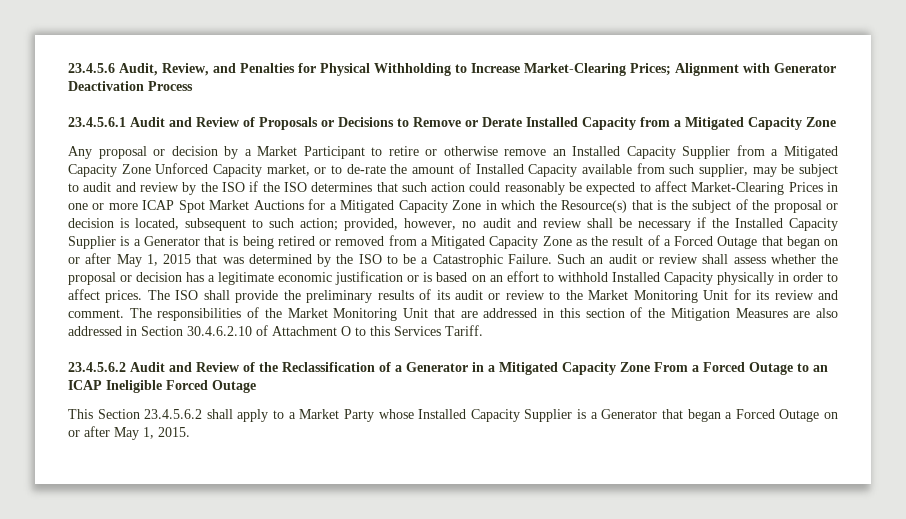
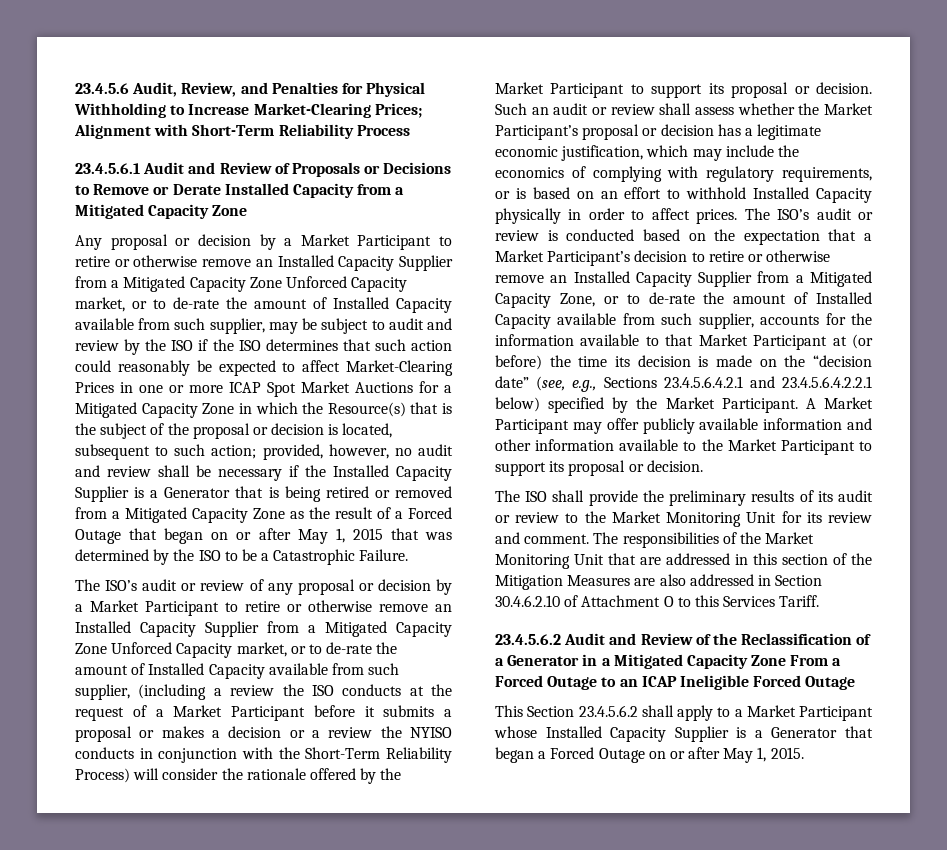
- 23.4.5.6 Audit, Review, and Penalties for Physical Withholding to Increase Market-Clearing Prices; Alignment with Generator Deactivation Process
+ 23.4.5.6 Audit, Review, and Penalties for Physical Withholding to Increase Market-Clearing Prices; Alignment with Short-Term Reliability Process
- provided, however, no audit and review shall be necessary if the Installed Capacity Supplier is a Generator that is being retired or removed from a Mitigated Capacity Zone as the result of a Forced Outage that began on or after May 1, 2015 that was determined by the ISO to be a Catastrophic Failure. Such an audit or review shall assess whether the proposal or decision has a legitimate economic justification or is based on an effort to withhold Installed Capacity physically in order to affect prices.
+ provided, however, no audit and review shall be necessary if the Installed Capacity Supplier is a Generator that is being retired or removed from a Mitigated Capacity Zone as the result of a Forced Outage that began on or after May 1, 2015 that was determined by the ISO to be a Catastrophic Failure.
+ The ISO’s audit or review of any proposal or decision by a Market Participant to retire or otherwise remove an Installed Capacity Supplier from a Mitigated Capacity Zone Unforced Capacity market, or to de-rate the amount of Installed Capacity available from such supplier, (including a review the ISO conducts at the request of a Market Participant before it submits a proposal or makes a decision or a review the NYISO conducts in conjunction with the Short-Term Reliability Process) will consider the rationale offered by the Market Participant to support its proposal or decision. Such an audit or review shall assess whether the Market Participant’s proposal or decision has a legitimate economic justification, which may include the economics of complying with regulatory requirements, or is based on an effort to withhold Installed Capacity physically in order to affect prices.
+ The ISO’s audit or review is conducted based on the expectation that a Market Participant’s decision to retire or otherwise remove an Installed Capacity Supplier from a Mitigated Capacity Zone, or to de-rate the amount of Installed Capacity available from such supplier, accounts for the information available to that Market Participant at (or before) the time its decision is made on the “decision date” (see, e.g., Sections 23.4.5.6.4.2.1 and 23.4.5.6.4.2.2.1 below) specified by the Market Participant. A Market Participant may offer publicly available information and other information available to the Market Participant to support its proposal or decision.
- This Section 23.4.5.6.2 shall apply to a Market Party whose Installed Capacity Supplier is a Generator that began a Forced Outage on or after May 1, 2015.
+ This Section 23.4.5.6.2 shall apply to a Market Participant whose Installed Capacity Supplier is a Generator that began a Forced Outage on or after May 1, 2015.

